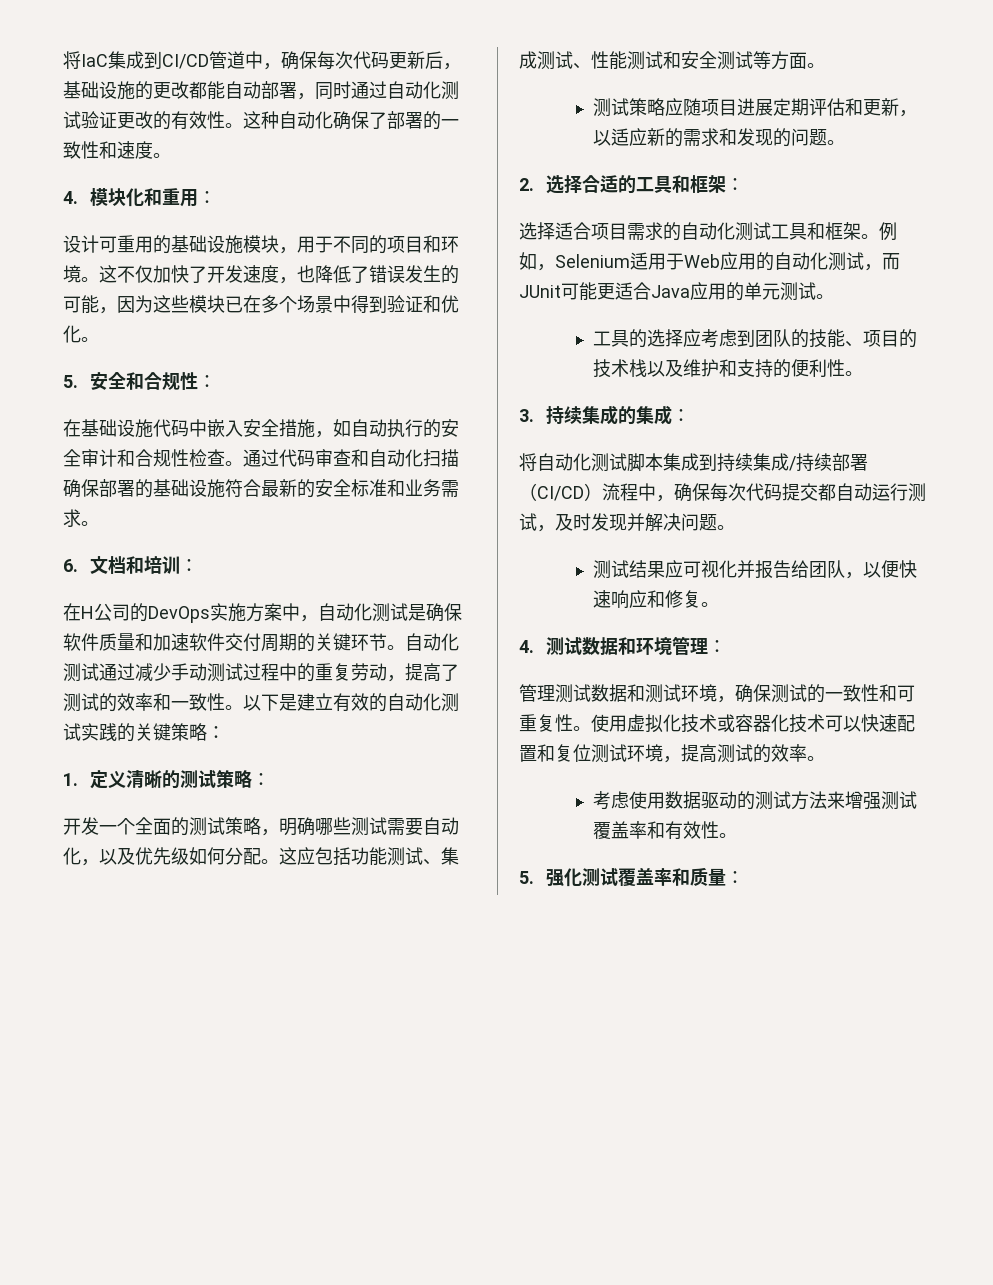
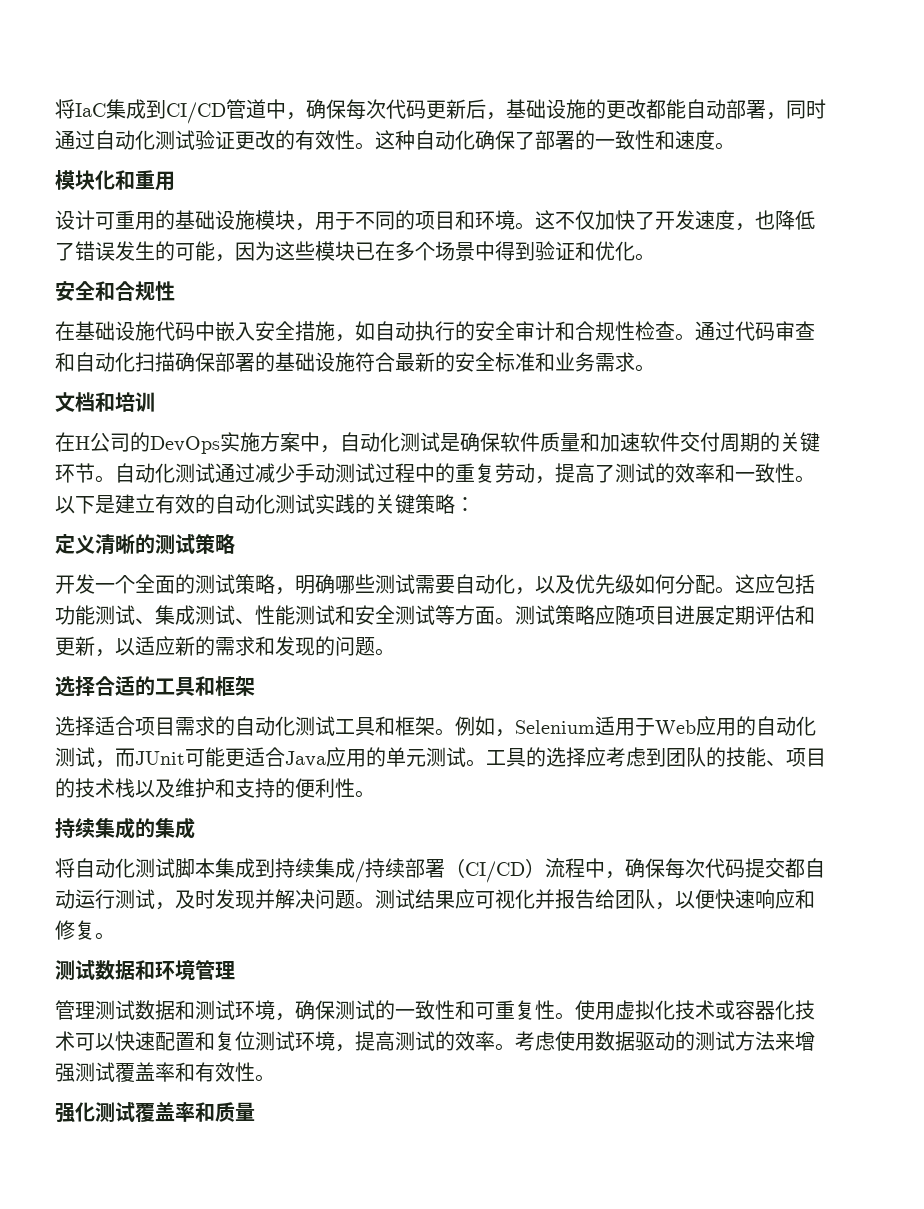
- 4.模块化和重用：
+ 模块化和重用
- 5.安全和合规性：
+ 安全和合规性
- 6.文档和培训：
+ 文档和培训
- 1.定义清晰的测试策略：
+ 定义清晰的测试策略
- 这应包括功能测试、集成测试、性能测试和安全测试等方面。
- 测试策略应随项目进展定期评估和更新，以适应新的需求和发现的问题。
+ 这应包括功能测试、集成测试、性能测试和安全测试等方面。测试策略应随项目进展定期评估和更新，以适应新的需求和发现的问题。
- 2.选择合适的工具和框架：
+ 选择合适的工具和框架
- 例如，Selenium适用于Web应用的自动化测试，而JUnit可能更适合Java应用的单元测试。
- 工具的选择应考虑到团队的技能、项目的技术栈以及维护和支持的便利性。
+ 例如，Selenium适用于Web应用的自动化测试，而JUnit可能更适合Java应用的单元测试。工具的选择应考虑到团队的技能、项目的技术栈以及维护和支持的便利性。
- 3.持续集成的集成：
+ 持续集成的集成
- 将自动化测试脚本集成到持续集成/持续部署（CI/CD）流程中，确保每次代码提交都自动运行测试，及时发现并解决问题。
- 测试结果应可视化并报告给团队，以便快速响应和修复。
+ 将自动化测试脚本集成到持续集成/持续部署（CI/CD）流程中，确保每次代码提交都自动运行测试，及时发现并解决问题。测试结果应可视化并报告给团队，以便快速响应和修复。
- 4.测试数据和环境管理：
+ 测试数据和环境管理
- 使用虚拟化技术或容器化技术可以快速配置和复位测试环境，提高测试的效率。
- 考虑使用数据驱动的测试方法来增强测试覆盖率和有效性。
+ 使用虚拟化技术或容器化技术可以快速配置和复位测试环境，提高测试的效率。考虑使用数据驱动的测试方法来增强测试覆盖率和有效性。
- 5.强化测试覆盖率和质量：
+ 强化测试覆盖率和质量

